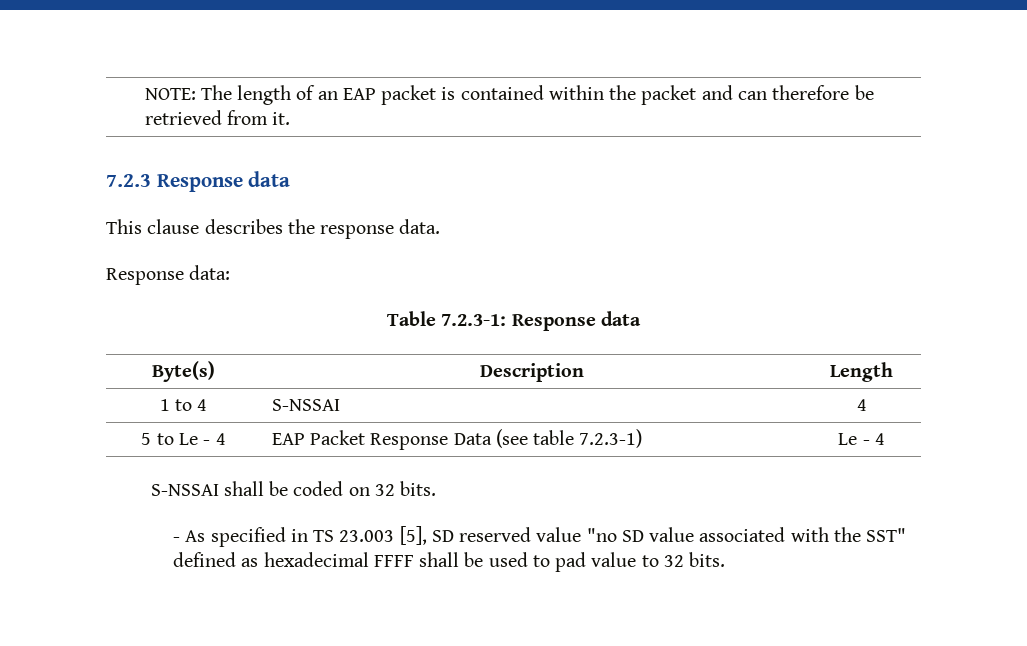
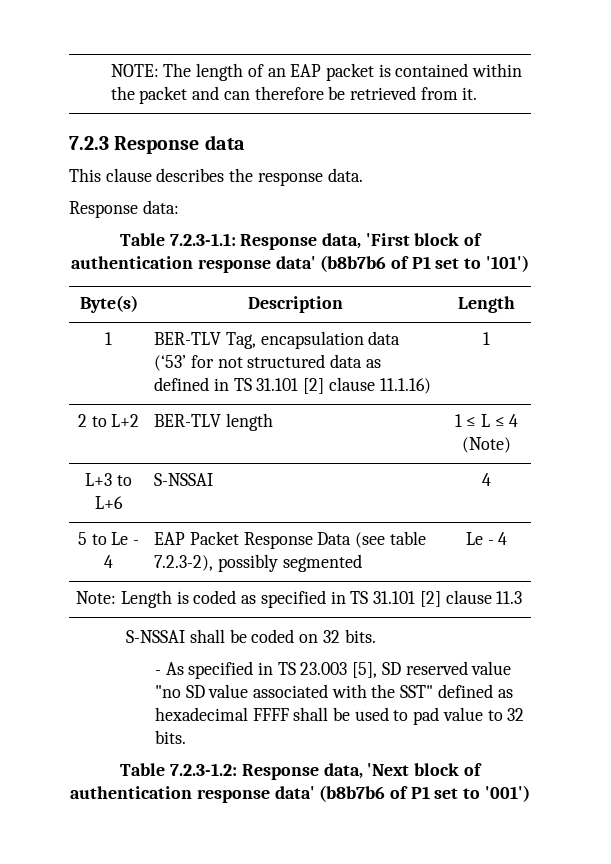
- Table 7.2.3-1: Response data
+ Table 7.2.3-1.1: Response data, 'First block of authentication response data' (b8b7b6 of P1 set to '101')
  Byte(s) | Description | Length
- 1 to 4 | S-NSSAI | 4
+ 1 | BER-TLV Tag, encapsulation data (‘53’ for not structured data as defined in TS 31.101 [2] clause 11.1.16) | 1
+ 2 to L+2 | BER-TLV length | 1 ≤ L ≤ 4 (Note)
+ L+3 to L+6 | S-NSSAI | 4
- 5 to Le - 4 | EAP Packet Response Data (see table 7.2.3-1) | Le - 4
+ 5 to Le - 4 | EAP Packet Response Data (see table 7.2.3-2), possibly segmented | Le - 4
+ Note: Length is coded as specified in TS 31.101 [2] clause 11.3
+ Table 7.2.3-1.2: Response data, 'Next block of authentication response data' (b8b7b6 of P1 set to '001')

